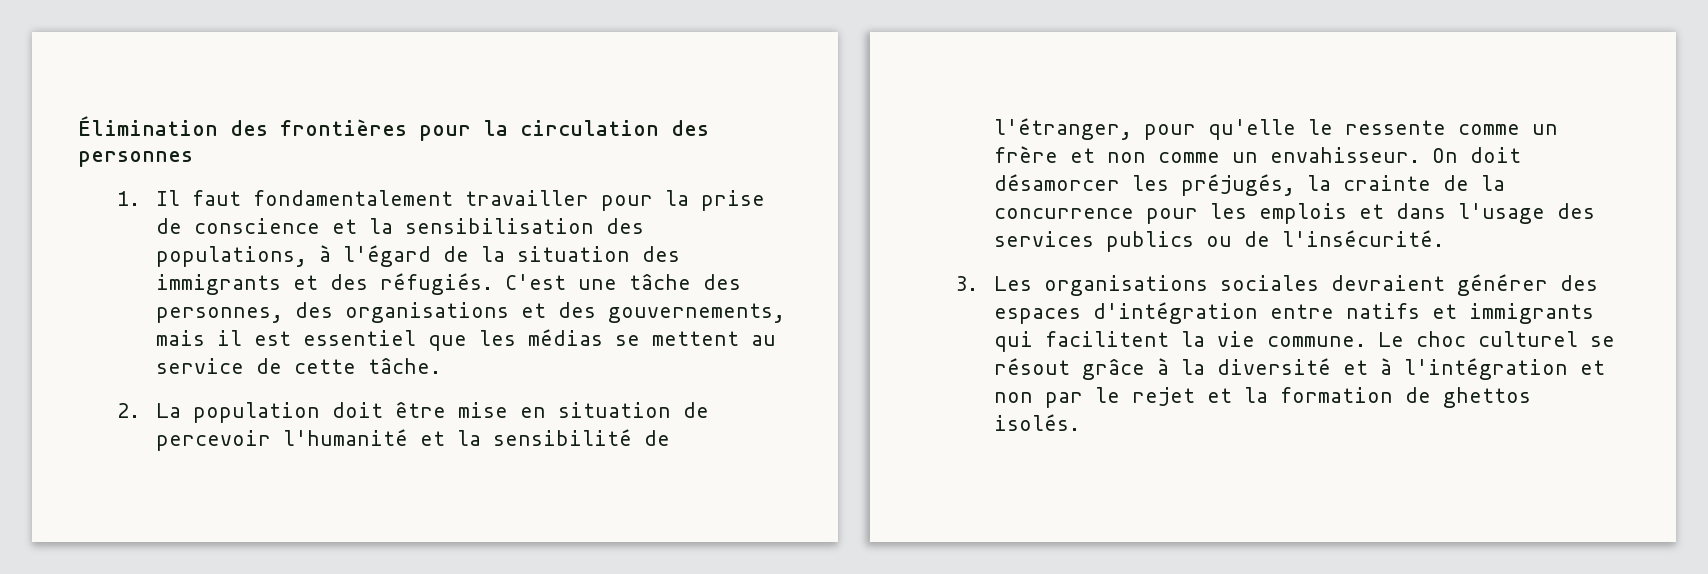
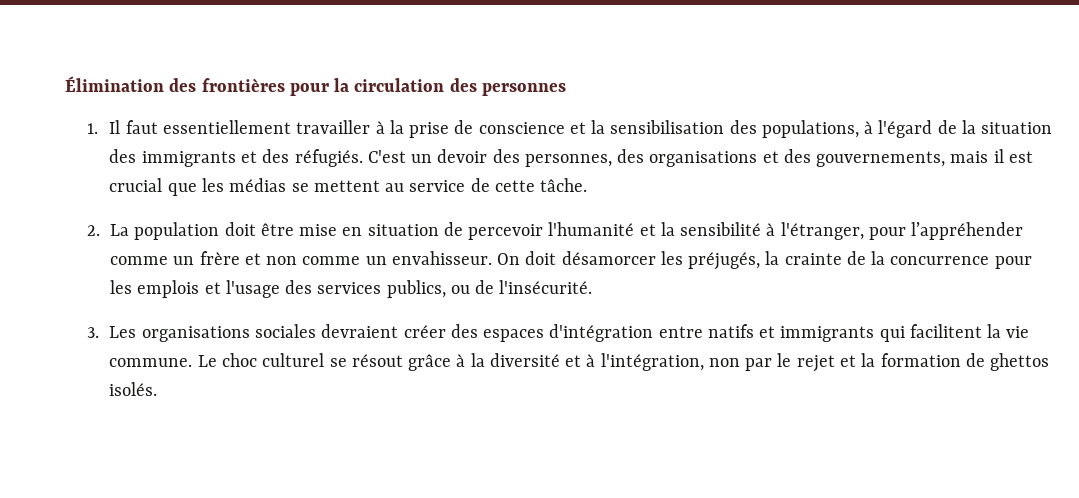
- 1. Il faut fondamentalement travailler pour la prise de conscience et la sensibilisation des populations, à l'égard de la situation des immigrants et des réfugiés.
+ 1. Il faut essentiellement travailler à la prise de conscience et la sensibilisation des populations, à l'égard de la situation des immigrants et des réfugiés.
- C'est une tâche des personnes, des organisations et des gouvernements, mais il est essentiel que les médias se mettent au service de cette tâche.
+ C'est un devoir des personnes, des organisations et des gouvernements, mais il est crucial que les médias se mettent au service de cette tâche.
- 2. La population doit être mise en situation de percevoir l'humanité et la sensibilité de l'étranger, pour qu'elle le ressente comme un frère et non comme un envahisseur.
+ 2. La population doit être mise en situation de percevoir l'humanité et la sensibilité à l'étranger, pour l’appréhender comme un frère et non comme un envahisseur.
- On doit désamorcer les préjugés, la crainte de la concurrence pour les emplois et dans l'usage des services publics ou de l'insécurité.
+ On doit désamorcer les préjugés, la crainte de la concurrence pour les emplois et l'usage des services publics, ou de l'insécurité.
- 3. Les organisations sociales devraient générer des espaces d'intégration entre natifs et immigrants qui facilitent la vie commune.
+ 3. Les organisations sociales devraient créer des espaces d'intégration entre natifs et immigrants qui facilitent la vie commune.
- Le choc culturel se résout grâce à la diversité et à l'intégration et non par le rejet et la formation de ghettos isolés.
+ Le choc culturel se résout grâce à la diversité et à l'intégration, non par le rejet et la formation de ghettos isolés.

